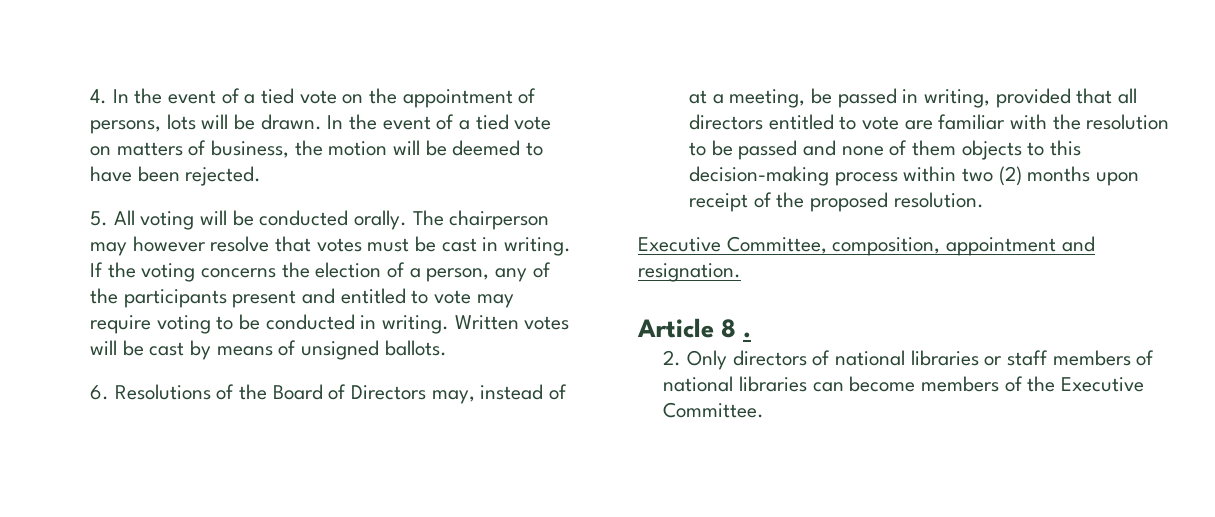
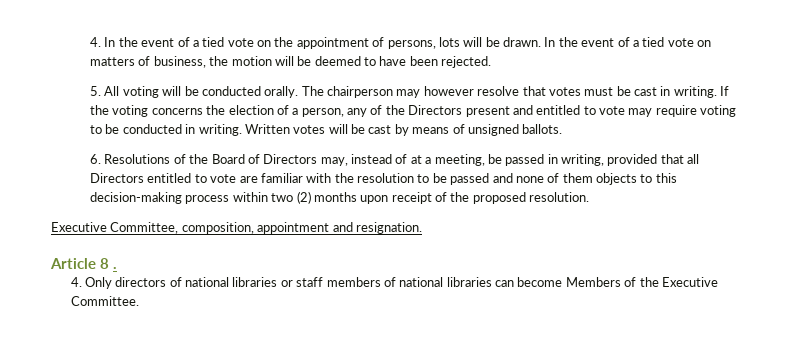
- If the voting concerns the election of a person, any of the participants present and entitled to vote may require voting to be conducted in writing.
+ If the voting concerns the election of a person, any of the Directors present and entitled to vote may require voting to be conducted in writing.
- 6. Resolutions of the Board of Directors may, instead of at a meeting, be passed in writing, provided that all directors entitled to vote are familiar with the resolution to be passed and none of them objects to this decision-making process within two (2) months upon receipt of the proposed resolution.
+ 6. Resolutions of the Board of Directors may, instead of at a meeting, be passed in writing, provided that all Directors entitled to vote are familiar with the resolution to be passed and none of them objects to this decision-making process within two (2) months upon receipt of the proposed resolution.
- 2. Only directors of national libraries or staff members of national libraries can become members of the Executive Committee.
+ 4. Only directors of national libraries or staff members of national libraries can become Members of the Executive Committee.

